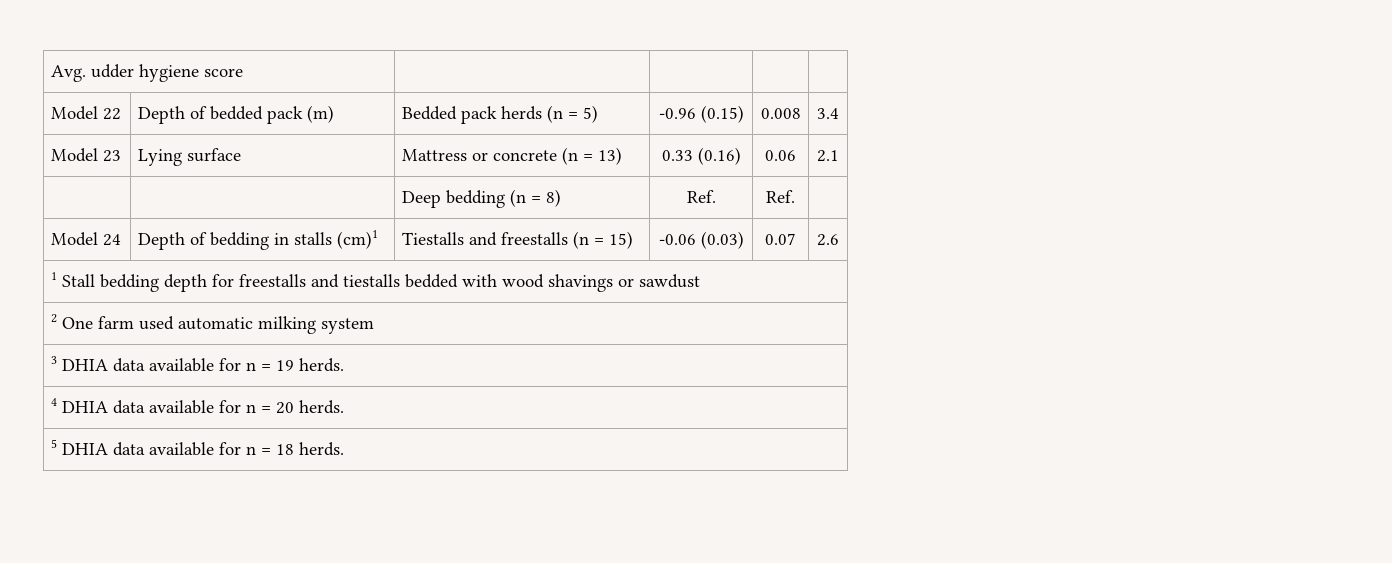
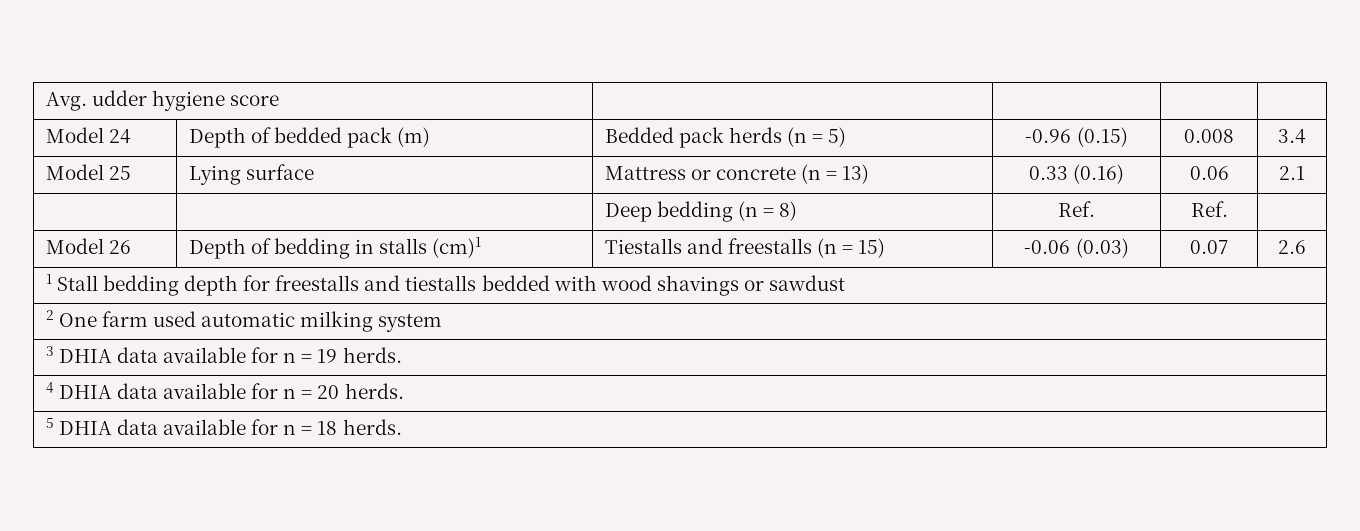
- Model 22 | Depth of bedded pack (m) | Bedded pack herds (n = 5) | -0.96 (0.15) | 0.008 | 3.4
+ Model 24 | Depth of bedded pack (m) | Bedded pack herds (n = 5) | -0.96 (0.15) | 0.008 | 3.4
- Model 23 | Lying surface | Mattress or concrete (n = 13) | 0.33 (0.16) | 0.06 | 2.1
+ Model 25 | Lying surface | Mattress or concrete (n = 13) | 0.33 (0.16) | 0.06 | 2.1
- Model 24 | Depth of bedding in stalls (cm)1 | Tiestalls and freestalls (n = 15) | -0.06 (0.03) | 0.07 | 2.6
+ Model 26 | Depth of bedding in stalls (cm)1 | Tiestalls and freestalls (n = 15) | -0.06 (0.03) | 0.07 | 2.6

